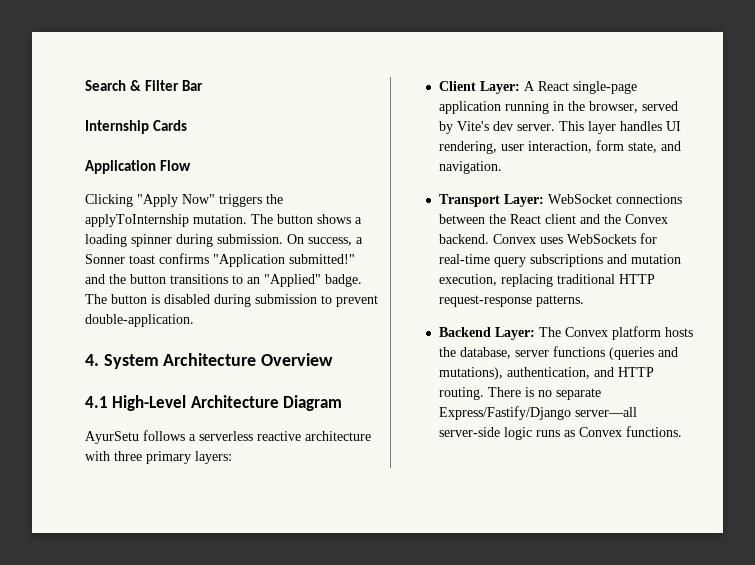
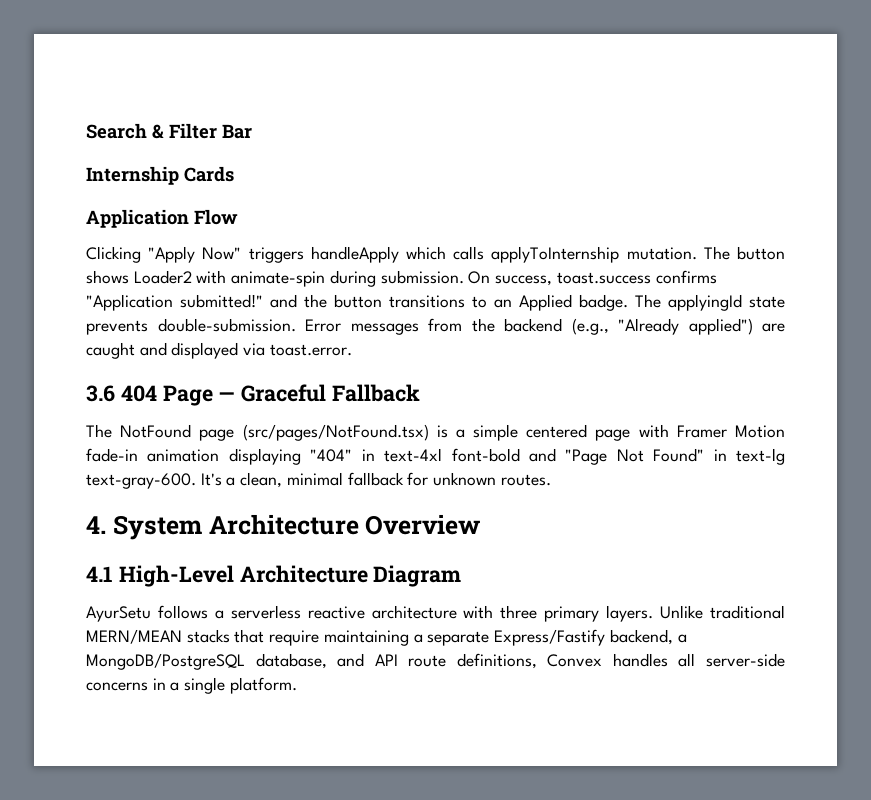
- Clicking "Apply Now" triggers the applyToInternship mutation.
+ Clicking "Apply Now" triggers handleApply which calls applyToInternship mutation.
- The button shows a loading spinner during submission.
+ The button shows Loader2 with animate-spin during submission.
- On success, a Sonner toast confirms "Application submitted!" and the button transitions to an "Applied" badge.
+ On success, toast.success confirms "Application submitted!" and the button transitions to an Applied badge.
- The button is disabled during submission to prevent double-application.
+ The applyingId state prevents double-submission. Error messages from the backend (e.g., "Already applied") are caught and displayed via toast.error.
+ 3.6 404 Page — Graceful Fallback
+ The NotFound page (src/pages/NotFound.tsx) is a simple centered page with Framer Motion fade-in animation displaying "404" in text-4xl font-bold and "Page Not Found" in text-lg text-gray-600. It's a clean, minimal fallback for unknown routes.
- AyurSetu follows a serverless reactive architecture with three primary layers:
- Client Layer: A React single-page application running in the browser, served by Vite's dev server. This layer handles UI rendering, user interaction, form state, and navigation.
- Transport Layer: WebSocket connections between the React client and the Convex backend. Convex uses WebSockets for real-time query subscriptions and mutation execution, replacing traditional HTTP request-response patterns.
- Backend Layer: The Convex platform hosts the database, server functions (queries and mutations), authentication, and HTTP routing. There is no separate Express/Fastify/Django server—all server-side logic runs as Convex functions.
+ AyurSetu follows a serverless reactive architecture with three primary layers. Unlike traditional MERN/MEAN stacks that require maintaining a separate Express/Fastify backend, a MongoDB/PostgreSQL database, and API route definitions, Convex handles all server-side concerns in a single platform.

